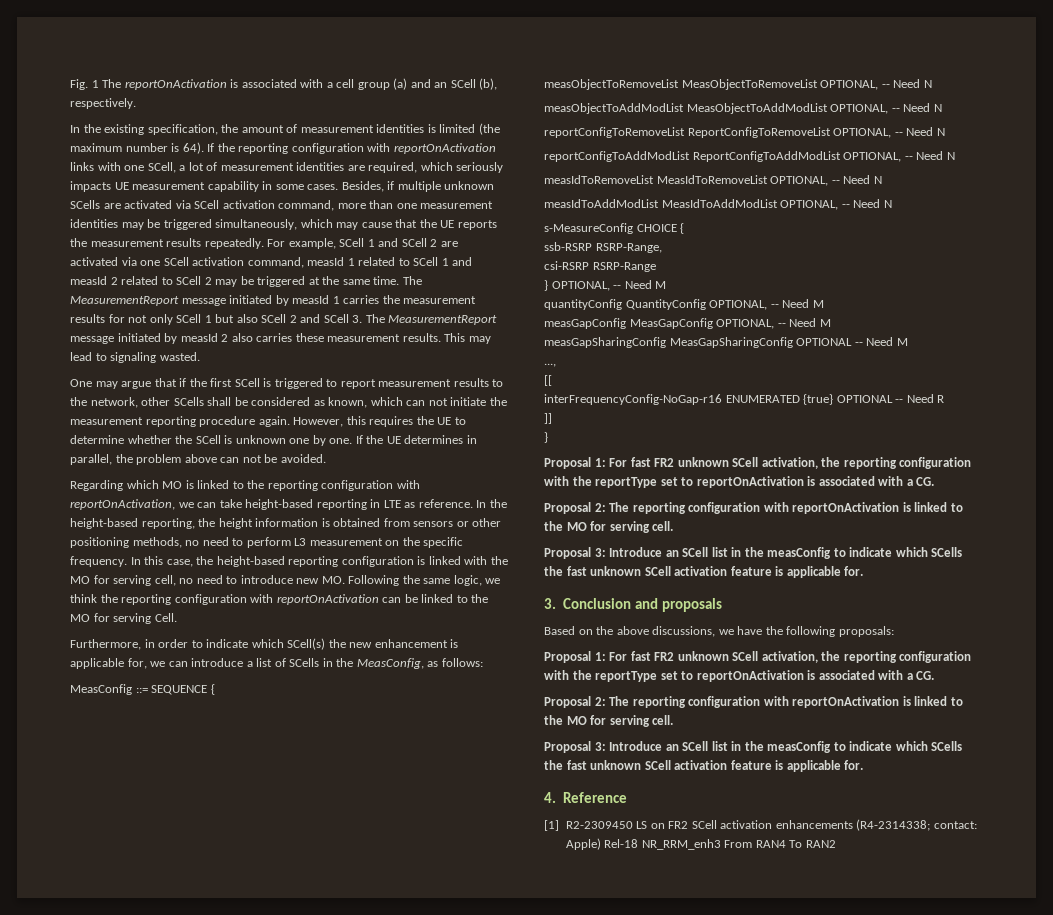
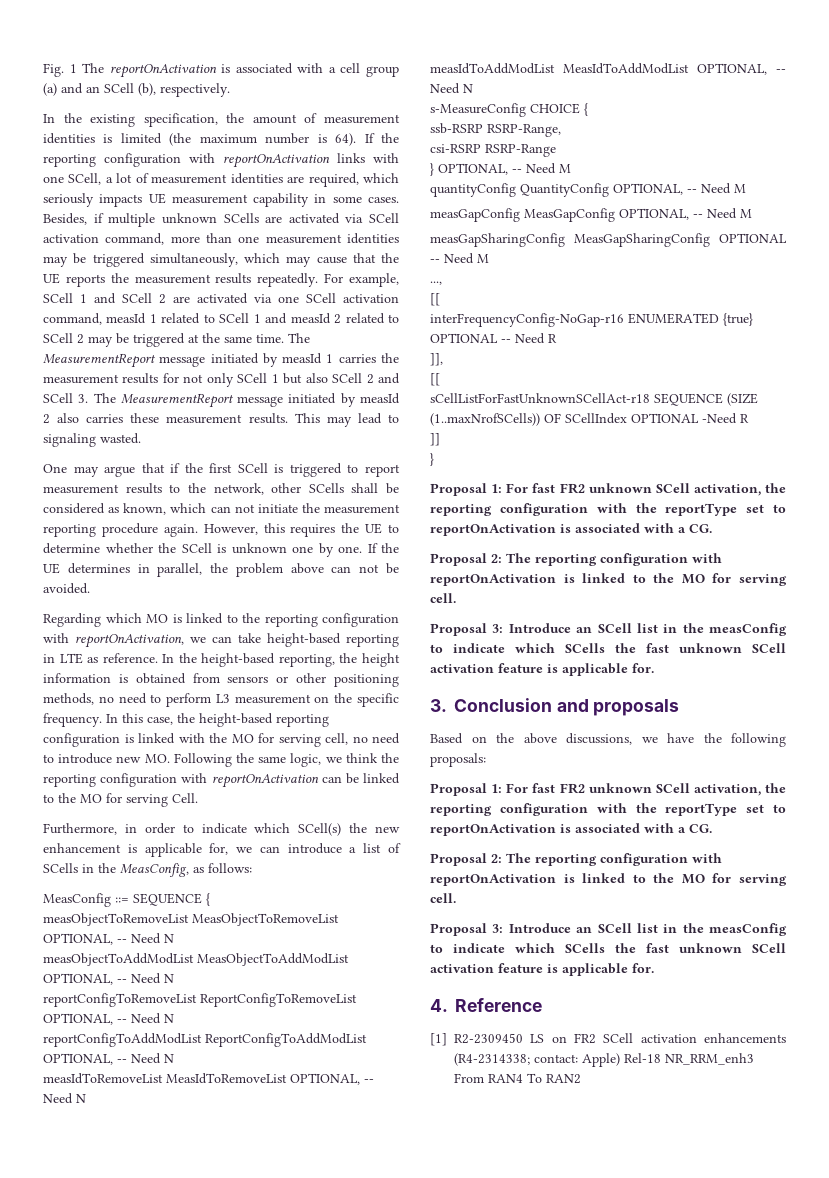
+ ]],
+ [[
+ sCellListForFastUnknownSCellAct-r18 SEQUENCE (SIZE (1..maxNrofSCells)) OF SCellIndex OPTIONAL -Need R

